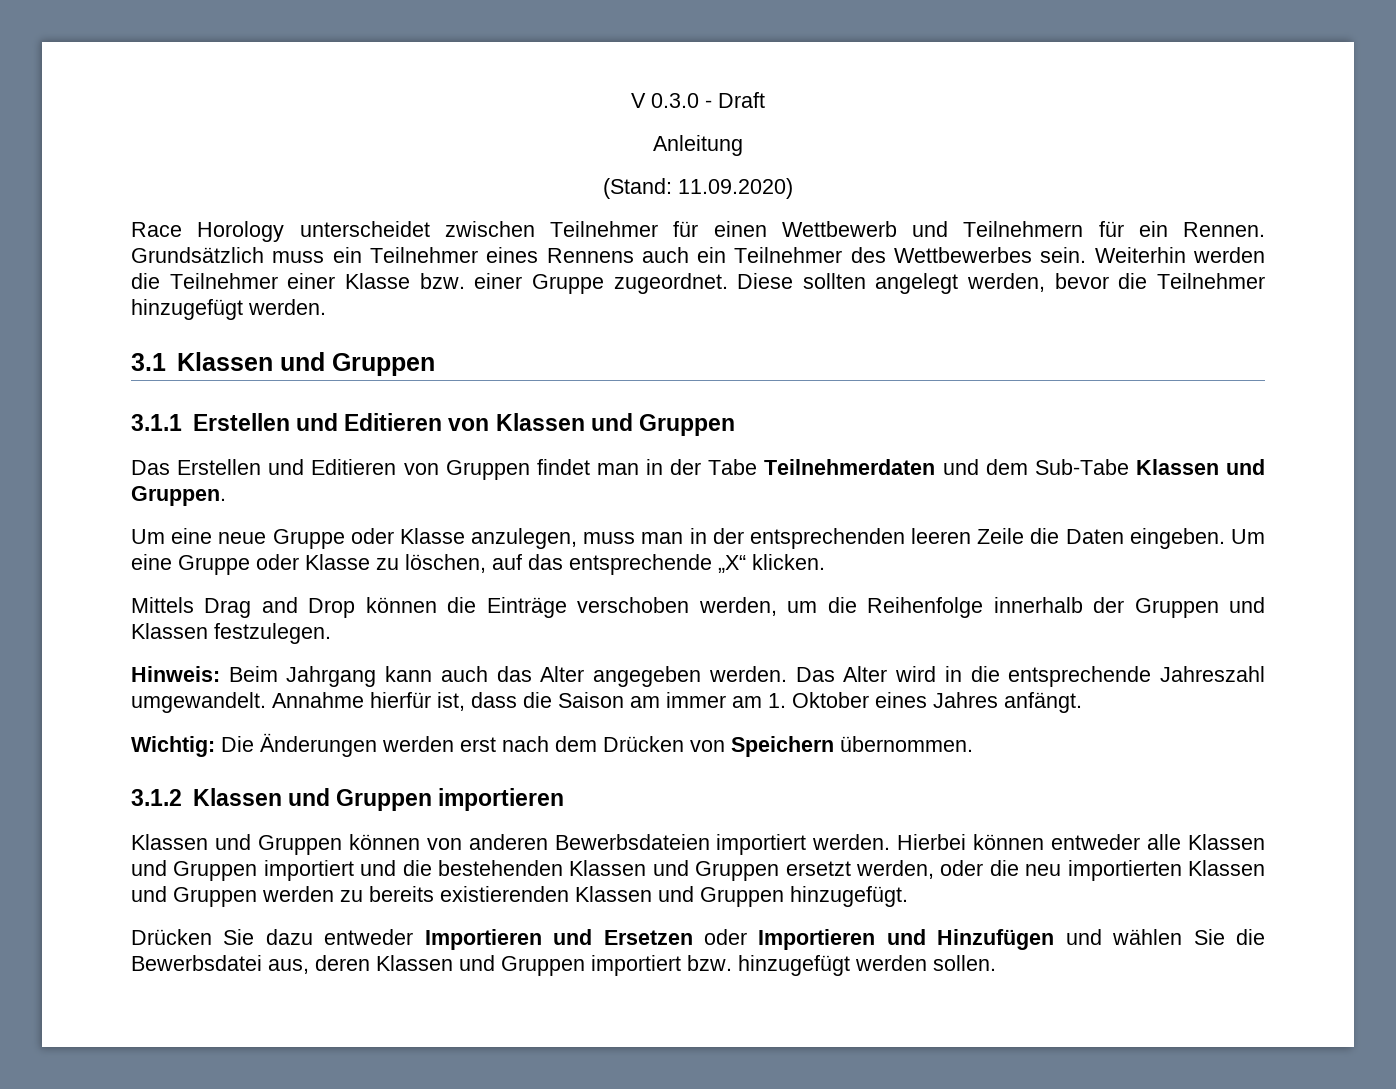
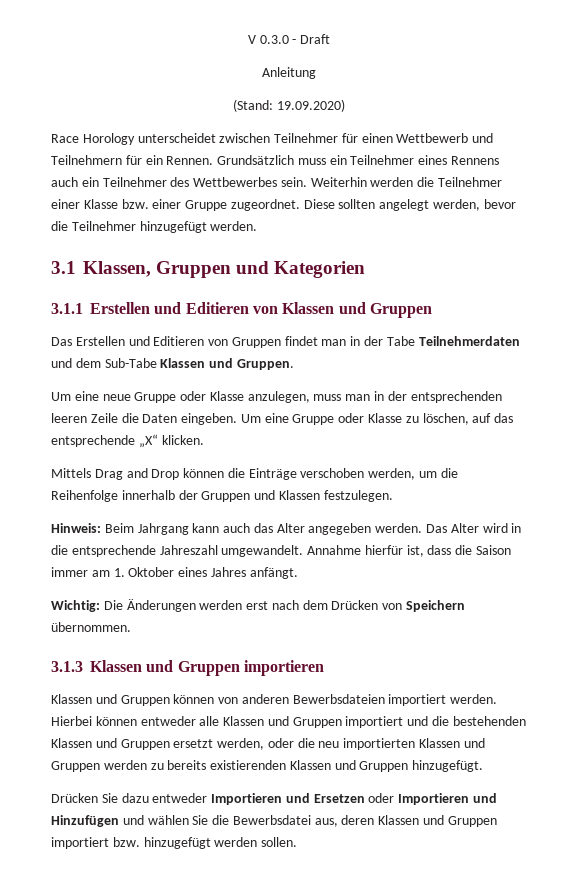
- (Stand: 11.09.2020)
+ (Stand: 19.09.2020)
- 3.1 Klassen und Gruppen
+ 3.1 Klassen, Gruppen und Kategorien
- Annahme hierfür ist, dass die Saison am immer am 1. Oktober eines Jahres anfängt.
+ Annahme hierfür ist, dass die Saison immer am 1. Oktober eines Jahres anfängt.
- 3.1.2 Klassen und Gruppen importieren
+ 3.1.3 Klassen und Gruppen importieren

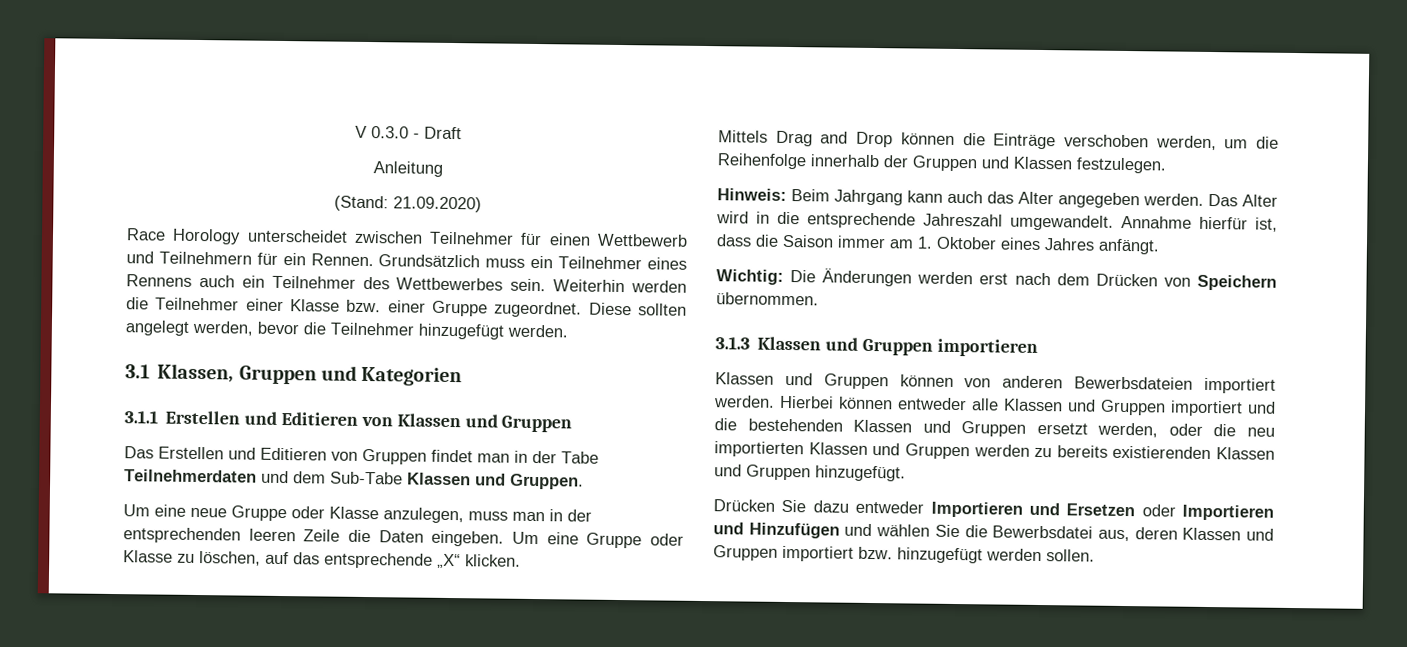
- (Stand: 19.09.2020)
+ (Stand: 21.09.2020)

